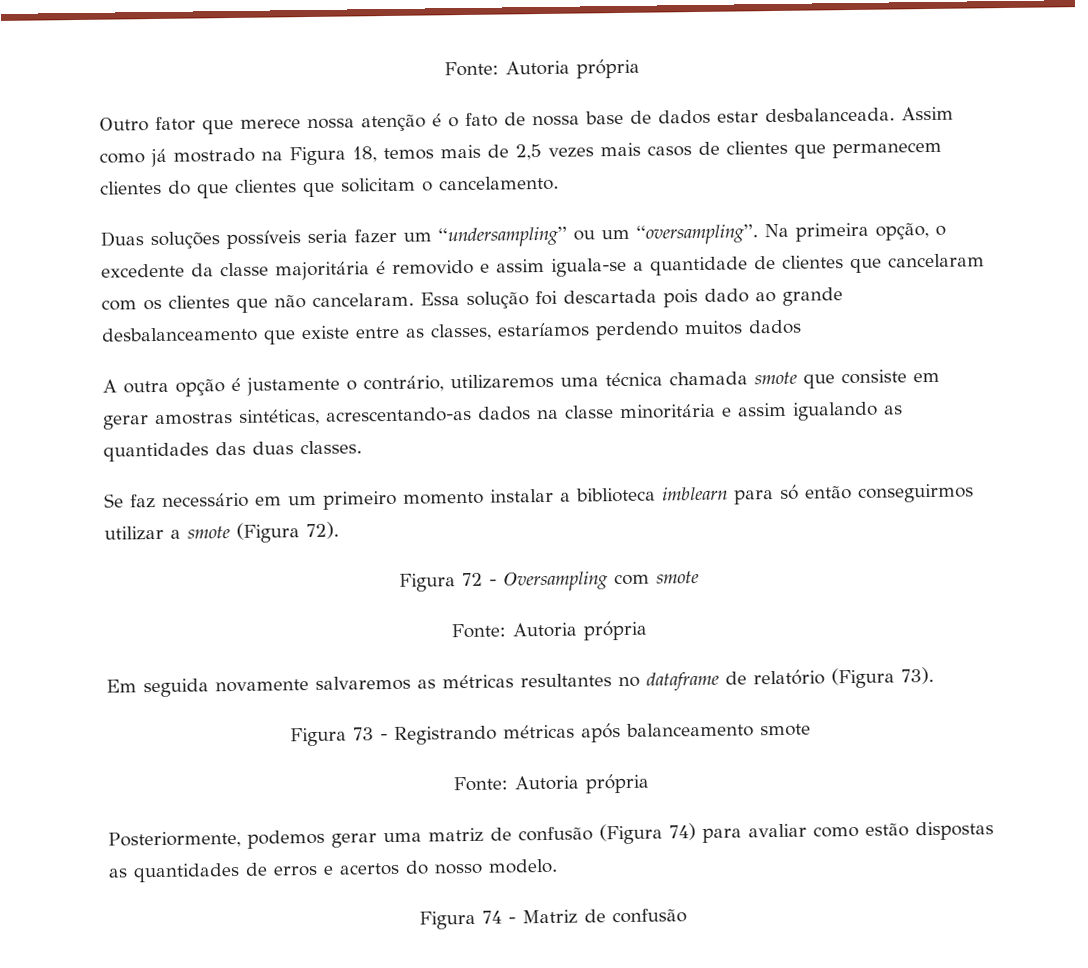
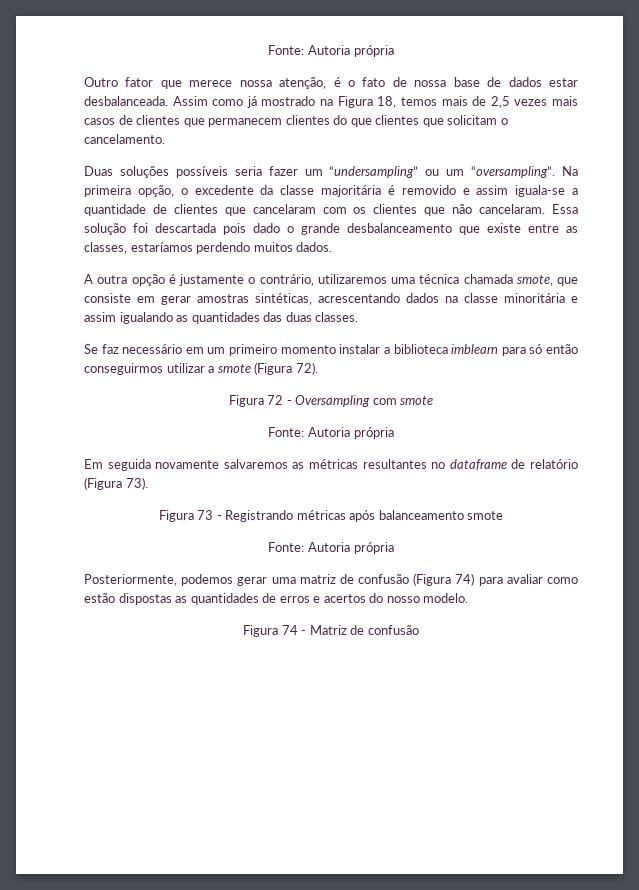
- Outro fator que merece nossa atenção é o fato de nossa base de dados estar desbalanceada.
+ Outro fator que merece nossa atenção, é o fato de nossa base de dados estar desbalanceada.
- Essa solução foi descartada pois dado ao grande desbalanceamento que existe entre as classes, estaríamos perdendo muitos dados
+ Essa solução foi descartada pois dado o grande desbalanceamento que existe entre as classes, estaríamos perdendo muitos dados.
- A outra opção é justamente o contrário, utilizaremos uma técnica chamada smote que consiste em gerar amostras sintéticas, acrescentando-as dados na classe minoritária e assim igualando as quantidades das duas classes.
+ A outra opção é justamente o contrário, utilizaremos uma técnica chamada smote, que consiste em gerar amostras sintéticas, acrescentando dados na classe minoritária e assim igualando as quantidades das duas classes.

